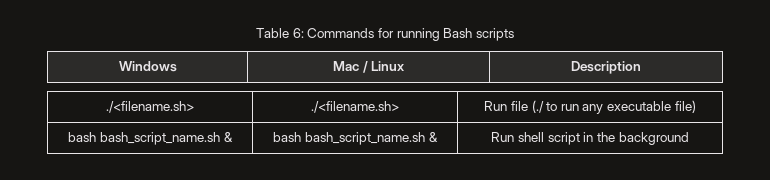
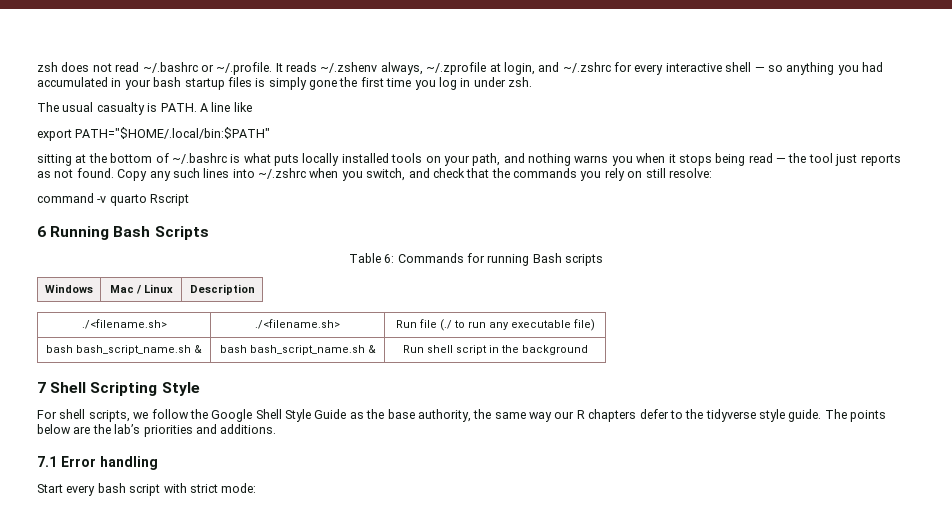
+ zsh does not read ~/.bashrc or ~/.profile. It reads ~/.zshenv always, ~/.zprofile at login, and ~/.zshrc for every interactive shell — so anything you had accumulated in your bash startup files is simply gone the first time you log in under zsh.
+ The usual casualty is PATH. A line like
+ export PATH="$HOME/.local/bin:$PATH"
+ sitting at the bottom of ~/.bashrc is what puts locally installed tools on your path, and nothing warns you when it stops being read — the tool just reports as not found. Copy any such lines into ~/.zshrc when you switch, and check that the commands you rely on still resolve:
+ command -v quarto Rscript
+ 6 Running Bash Scripts
+ 7 Shell Scripting Style
+ For shell scripts, we follow the Google Shell Style Guide as the base authority, the same way our R chapters defer to the tidyverse style guide. The points below are the lab’s priorities and additions.
+ 7.1 Error handling
+ Start every bash script with strict mode:

